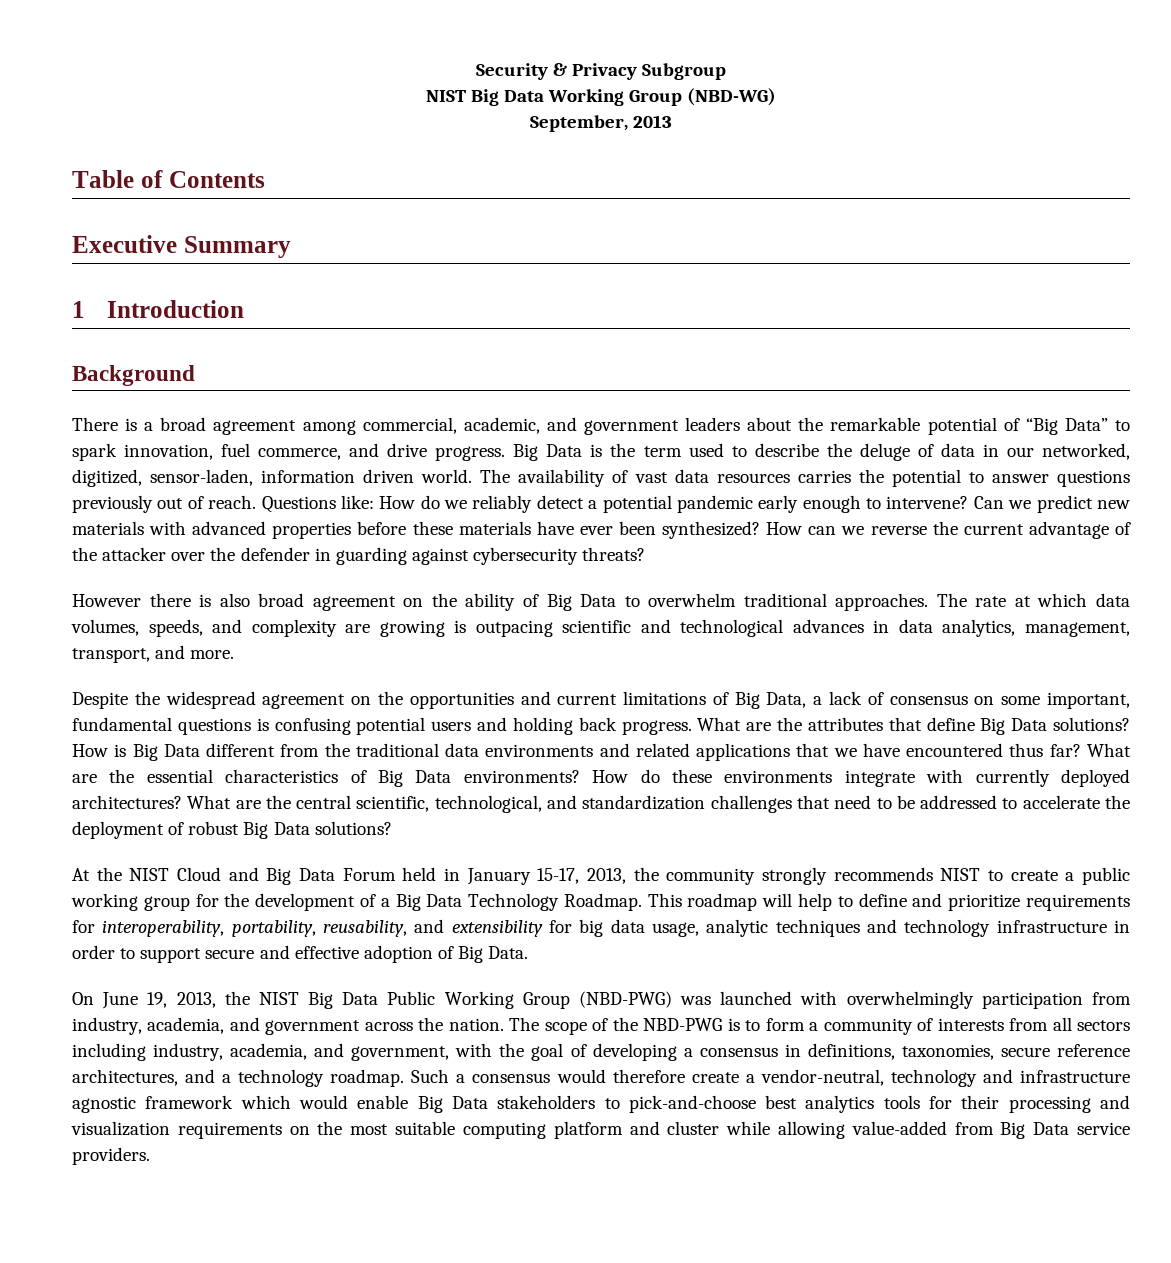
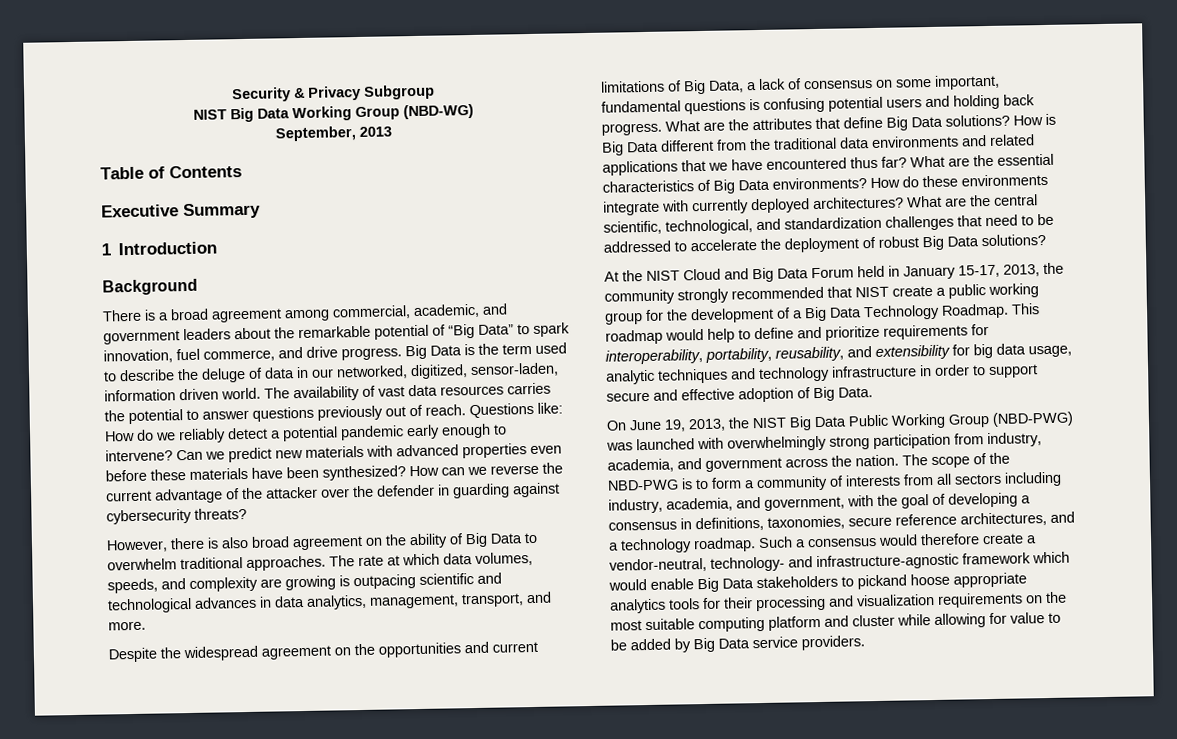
- Can we predict new materials with advanced properties before these materials have ever been synthesized?
+ Can we predict new materials with advanced properties even before these materials have been synthesized?
- However there is also broad agreement on the ability of Big Data to overwhelm traditional approaches.
+ However, there is also broad agreement on the ability of Big Data to overwhelm traditional approaches.
- At the NIST Cloud and Big Data Forum held in January 15-17, 2013, the community strongly recommends NIST to create a public working group for the development of a Big Data Technology Roadmap.
+ At the NIST Cloud and Big Data Forum held in January 15-17, 2013, the community strongly recommended that NIST create a public working group for the development of a Big Data Technology Roadmap.
- This roadmap will help to define and prioritize requirements for interoperability, portability, reusability, and extensibility for big data usage, analytic techniques and technology infrastructure in order to support secure and effective adoption of Big Data.
+ This roadmap would help to define and prioritize requirements for interoperability, portability, reusability, and extensibility for big data usage, analytic techniques and technology infrastructure in order to support secure and effective adoption of Big Data.
- On June 19, 2013, the NIST Big Data Public Working Group (NBD-PWG) was launched with overwhelmingly participation from industry, academia, and government across the nation.
+ On June 19, 2013, the NIST Big Data Public Working Group (NBD-PWG) was launched with overwhelmingly strong participation from industry, academia, and government across the nation.
- Such a consensus would therefore create a vendor-neutral, technology and infrastructure agnostic framework which would enable Big Data stakeholders to pick-and-choose best analytics tools for their processing and visualization requirements on the most suitable computing platform and cluster while allowing value-added from Big Data service providers.
+ Such a consensus would therefore create a vendor-neutral, technology- and infrastructure-agnostic framework which would enable Big Data stakeholders to pickand hoose appropriate analytics tools for their processing and visualization requirements on the most suitable computing platform and cluster while allowing for value to be added by Big Data service providers.

